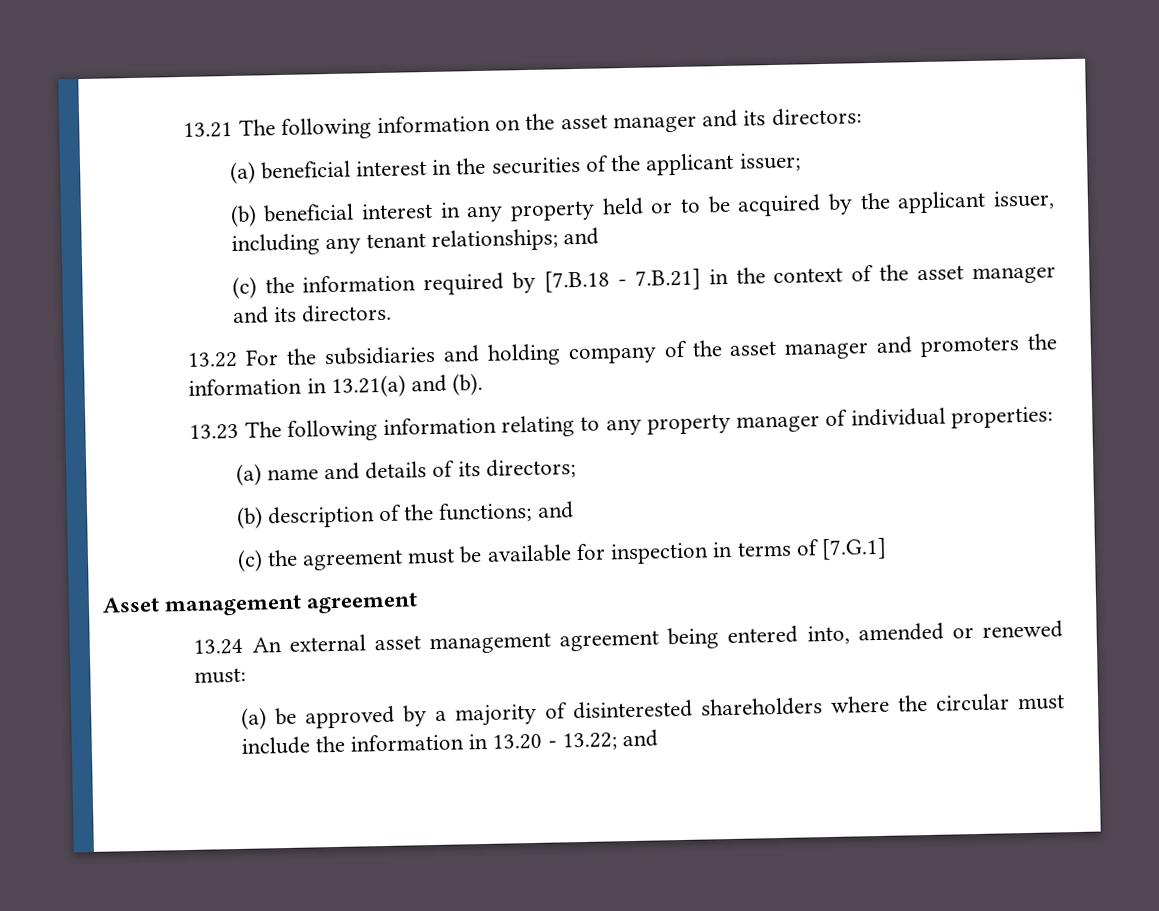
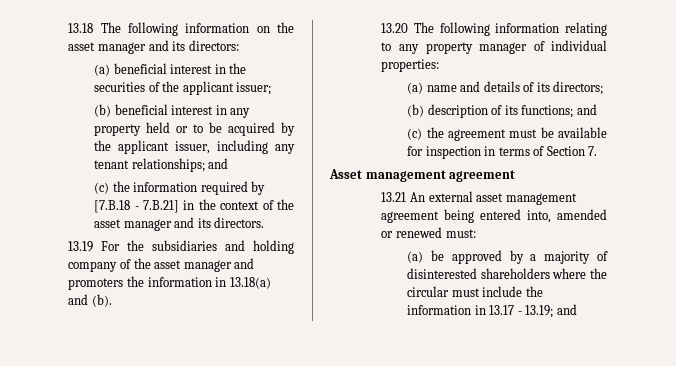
- 13.21 The following information on the asset manager and its directors:
+ 13.18 The following information on the asset manager and its directors:
- 13.22 For the subsidiaries and holding company of the asset manager and promoters the information in 13.21(a) and (b).
+ 13.19 For the subsidiaries and holding company of the asset manager and promoters the information in 13.18(a) and (b).
- 13.23 The following information relating to any property manager of individual properties:
+ 13.20 The following information relating to any property manager of individual properties:
- (b) description of the functions; and
+ (b) description of its functions; and
- (c) the agreement must be available for inspection in terms of [7.G.1]
+ (c) the agreement must be available for inspection in terms of Section 7.
- 13.24 An external asset management agreement being entered into, amended or renewed must:
+ 13.21 An external asset management agreement being entered into, amended or renewed must:
- (a) be approved by a majority of disinterested shareholders where the circular must include the information in 13.20 - 13.22; and
+ (a) be approved by a majority of disinterested shareholders where the circular must include the information in 13.17 - 13.19; and

